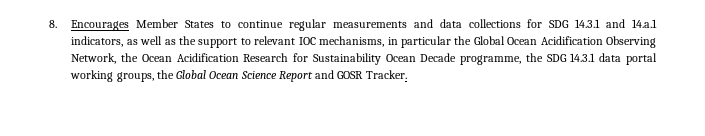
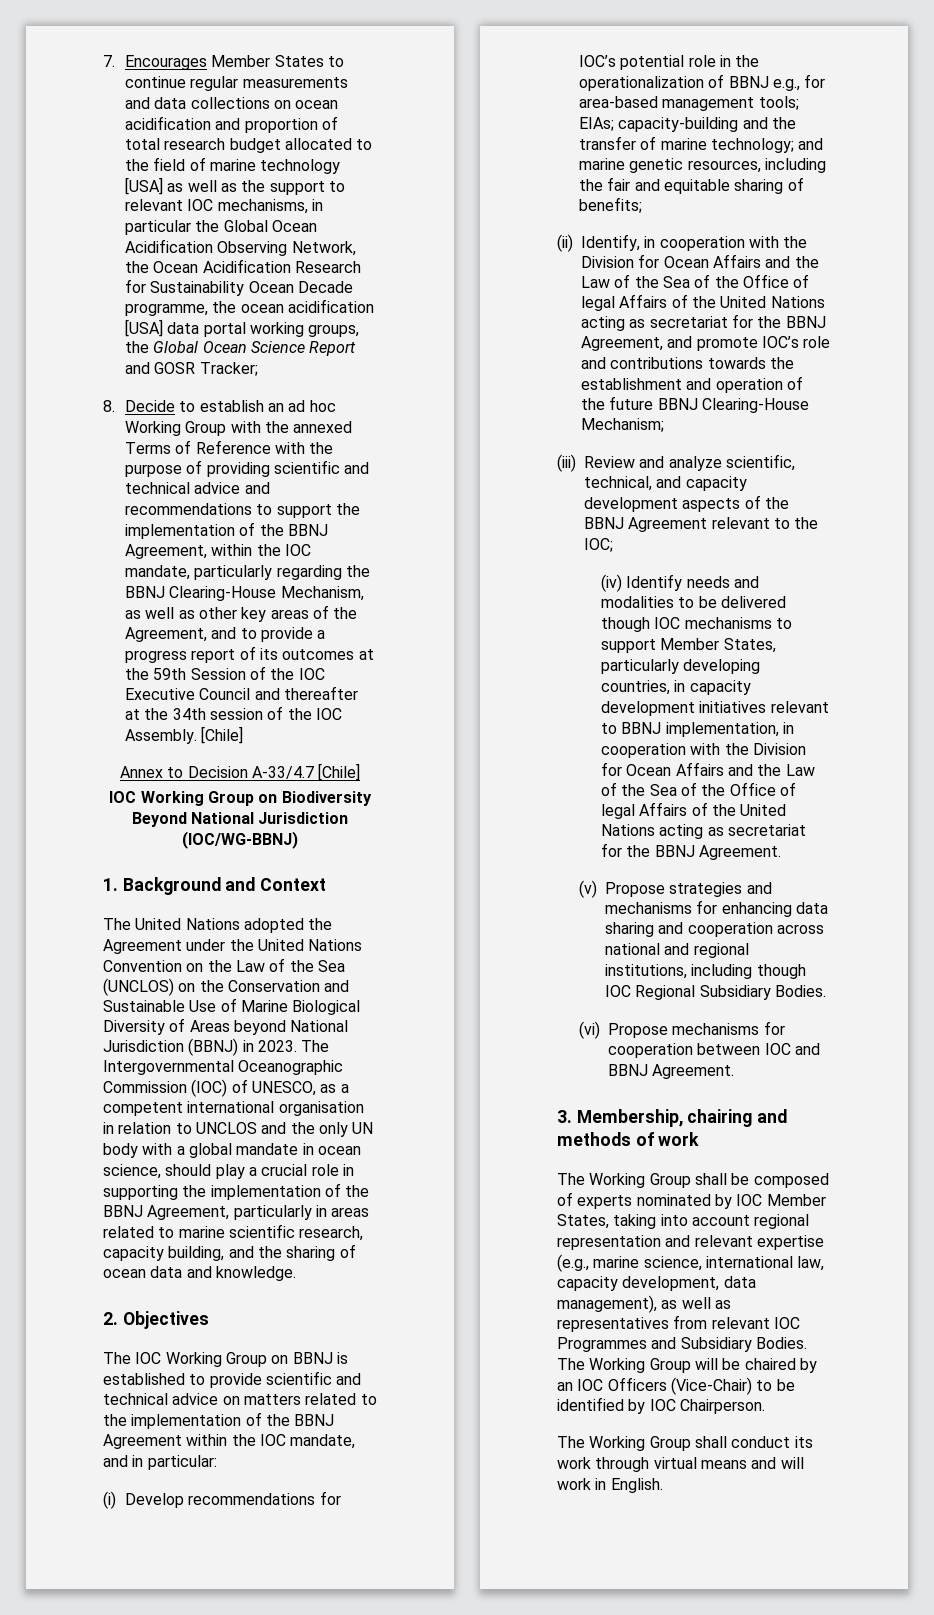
- 8. Encourages Member States to continue regular measurements and data collections for SDG 14.3.1 and 14.a.1 indicators, as well as the support to relevant IOC mechanisms, in particular the Global Ocean Acidification Observing Network, the Ocean Acidification Research for Sustainability Ocean Decade programme, the SDG 14.3.1 data portal working groups, the Global Ocean Science Report and GOSR Tracker.
+ 7. Encourages Member States to continue regular measurements and data collections on ocean acidification and proportion of total research budget allocated to the field of marine technology [USA] as well as the support to relevant IOC mechanisms, in particular the Global Ocean Acidification Observing Network, the Ocean Acidification Research for Sustainability Ocean Decade programme, the ocean acidification [USA] data portal working groups, the Global Ocean Science Report and GOSR Tracker;
+ 8. Decide to establish an ad hoc Working Group with the annexed Terms of Reference with the purpose of providing scientific and technical advice and recommendations to support the implementation of the BBNJ Agreement, within the IOC mandate, particularly regarding the BBNJ Clearing-House Mechanism, as well as other key areas of the Agreement, and to provide a progress report of its outcomes at the 59th Session of the IOC Executive Council and thereafter at the 34th session of the IOC Assembly. [Chile]
+ Annex to Decision A-33/4.7 [Chile]
+ IOC Working Group on Biodiversity Beyond National Jurisdiction (IOC/WG-BBNJ)
+ 1. Background and Context
+ The United Nations adopted the Agreement under the United Nations Convention on the Law of the Sea (UNCLOS) on the Conservation and Sustainable Use of Marine Biological Diversity of Areas beyond National Jurisdiction (BBNJ) in 2023. The Intergovernmental Oceanographic Commission (IOC) of UNESCO, as a competent international organisation in relation to UNCLOS and the only UN body with a global mandate in ocean science, should play a crucial role in supporting the implementation of the BBNJ Agreement, particularly in areas related to marine scientific research, capacity building, and the sharing of ocean data and knowledge.
+ 2. Objectives
+ The IOC Working Group on BBNJ is established to provide scientific and technical advice on matters related to the implementation of the BBNJ Agreement within the IOC mandate, and in particular:
+ (i) Develop recommendations for IOC’s potential role in the operationalization of BBNJ e.g., for area-based management tools; EIAs; capacity-building and the transfer of marine technology; and marine genetic resources, including the fair and equitable sharing of benefits;
+ (ii) Identify, in cooperation with the Division for Ocean Affairs and the Law of the Sea of the Office of legal Affairs of the United Nations acting as secretariat for the BBNJ Agreement, and promote IOC’s role and contributions towards the establishment and operation of the future BBNJ Clearing-House Mechanism;
+ (iii) Review and analyze scientific, technical, and capacity development aspects of the BBNJ Agreement relevant to the IOC;
+ (iv) Identify needs and modalities to be delivered though IOC mechanisms to support Member States, particularly developing countries, in capacity development initiatives relevant to BBNJ implementation, in cooperation with the Division for Ocean Affairs and the Law of the Sea of the Office of legal Affairs of the United Nations acting as secretariat for the BBNJ Agreement.
+ (v) Propose strategies and mechanisms for enhancing data sharing and cooperation across national and regional institutions, including though IOC Regional Subsidiary Bodies.
+ (vi) Propose mechanisms for cooperation between IOC and BBNJ Agreement.
+ 3. Membership, chairing and methods of work
+ The Working Group shall be composed of experts nominated by IOC Member States, taking into account regional representation and relevant expertise (e.g., marine science, international law, capacity development, data management), as well as representatives from relevant IOC Programmes and Subsidiary Bodies. The Working Group will be chaired by an IOC Officers (Vice-Chair) to be identified by IOC Chairperson.
+ The Working Group shall conduct its work through virtual means and will work in English.

